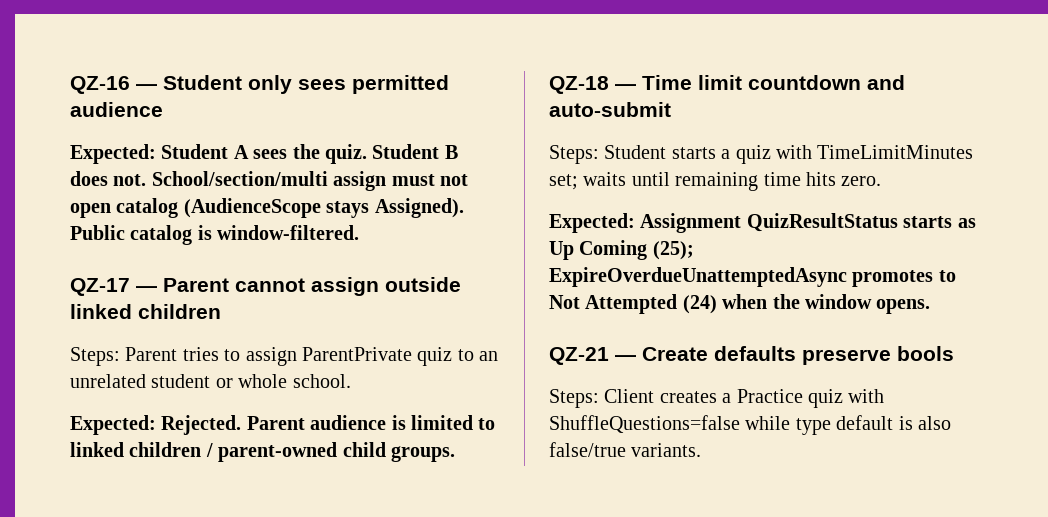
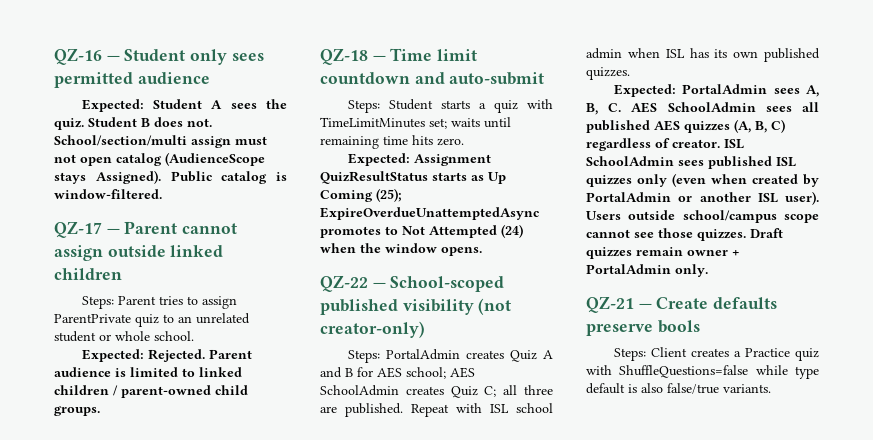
+ QZ-22 — School-scoped published visibility (not creator-only)
+ Steps: PortalAdmin creates Quiz A and B for AES school; AES SchoolAdmin creates Quiz C; all three are published. Repeat with ISL school admin when ISL has its own published quizzes.
+ Expected: PortalAdmin sees A, B, C. AES SchoolAdmin sees all published AES quizzes (A, B, C) regardless of creator. ISL SchoolAdmin sees published ISL quizzes only (even when created by PortalAdmin or another ISL user). Users outside school/campus scope cannot see those quizzes. Draft quizzes remain owner + PortalAdmin only.

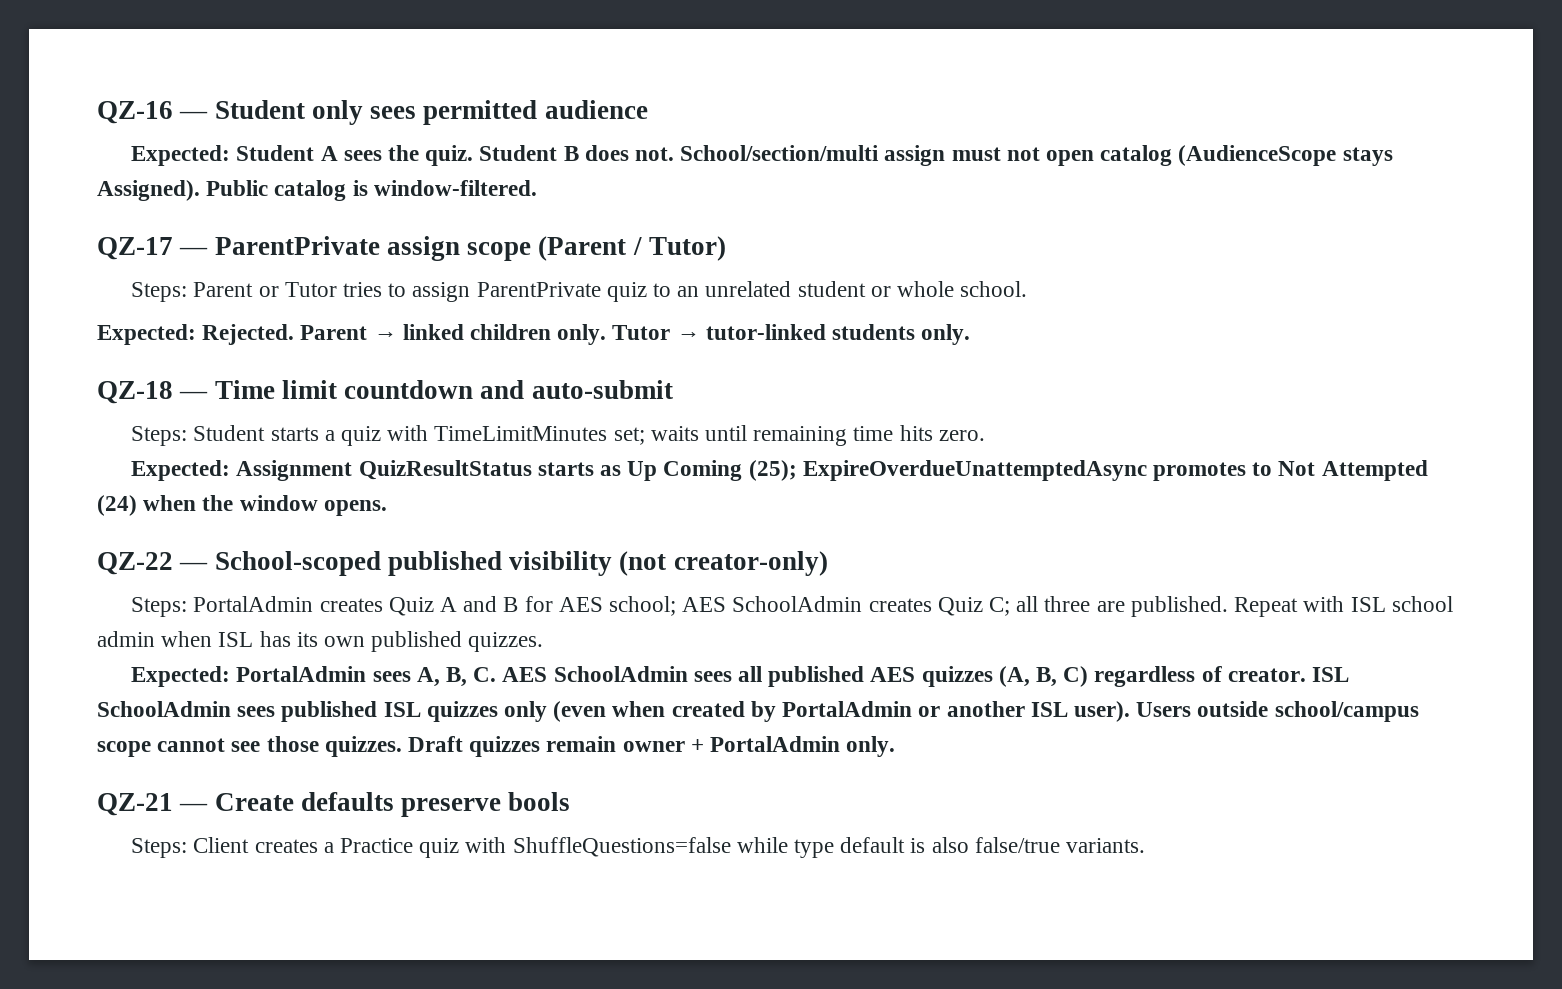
- QZ-17 — Parent cannot assign outside linked children
+ QZ-17 — ParentPrivate assign scope (Parent / Tutor)
- Steps: Parent tries to assign ParentPrivate quiz to an unrelated student or whole school.
+ Steps: Parent or Tutor tries to assign ParentPrivate quiz to an unrelated student or whole school.
- Parent audience is limited to linked children / parent-owned child groups.
+ Parent → linked children only. Tutor → tutor-linked students only.

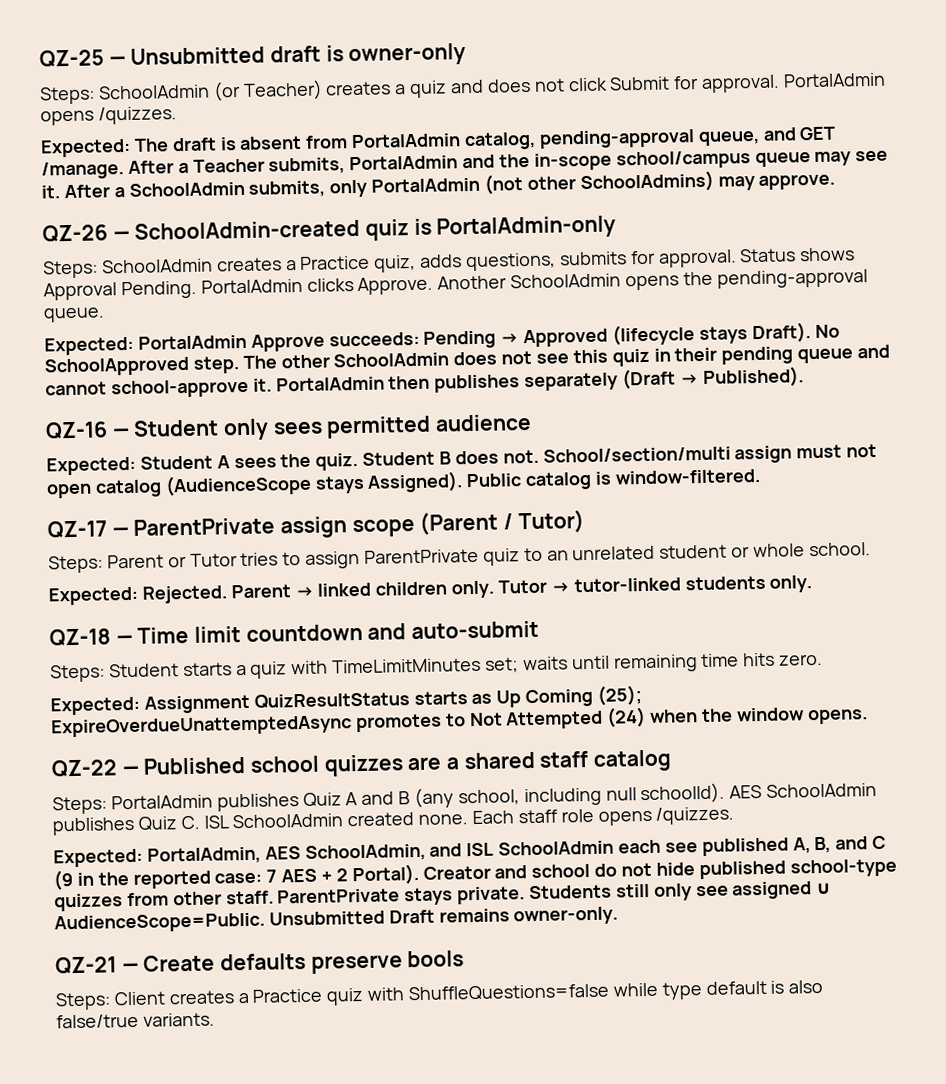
+ QZ-25 — Unsubmitted draft is owner-only
+ Steps: SchoolAdmin (or Teacher) creates a quiz and does not click Submit for approval. PortalAdmin opens /quizzes.
+ Expected: The draft is absent from PortalAdmin catalog, pending-approval queue, and GET /manage. After a Teacher submits, PortalAdmin and the in-scope school/campus queue may see it. After a SchoolAdmin submits, only PortalAdmin (not other SchoolAdmins) may approve.
+ QZ-26 — SchoolAdmin-created quiz is PortalAdmin-only
+ Steps: SchoolAdmin creates a Practice quiz, adds questions, submits for approval. Status shows Approval Pending. PortalAdmin clicks Approve. Another SchoolAdmin opens the pending-approval queue.
+ Expected: PortalAdmin Approve succeeds: Pending → Approved (lifecycle stays Draft). No SchoolApproved step. The other SchoolAdmin does not see this quiz in their pending queue and cannot school-approve it. PortalAdmin then publishes separately (Draft → Published).
- QZ-22 — School-scoped published visibility (not creator-only)
+ QZ-22 — Published school quizzes are a shared staff catalog
- Steps: PortalAdmin creates Quiz A and B for AES school; AES SchoolAdmin creates Quiz C; all three are published. Repeat with ISL school admin when ISL has its own published quizzes.
- Expected: PortalAdmin sees A, B, C. AES SchoolAdmin sees all published AES quizzes (A, B, C) regardless of creator. ISL SchoolAdmin sees published ISL quizzes only (even when created by PortalAdmin or another ISL user). Users outside school/campus scope cannot see those quizzes. Draft quizzes remain owner + PortalAdmin only.
+ Steps: PortalAdmin publishes Quiz A and B (any school, including null schoolId). AES SchoolAdmin publishes Quiz C. ISL SchoolAdmin created none. Each staff role opens /quizzes.
+ Expected: PortalAdmin, AES SchoolAdmin, and ISL SchoolAdmin each see published A, B, and C (9 in the reported case: 7 AES + 2 Portal). Creator and school do not hide published school-type quizzes from other staff. ParentPrivate stays private. Students still only see assigned ∪ AudienceScope=Public. Unsubmitted Draft remains owner-only.

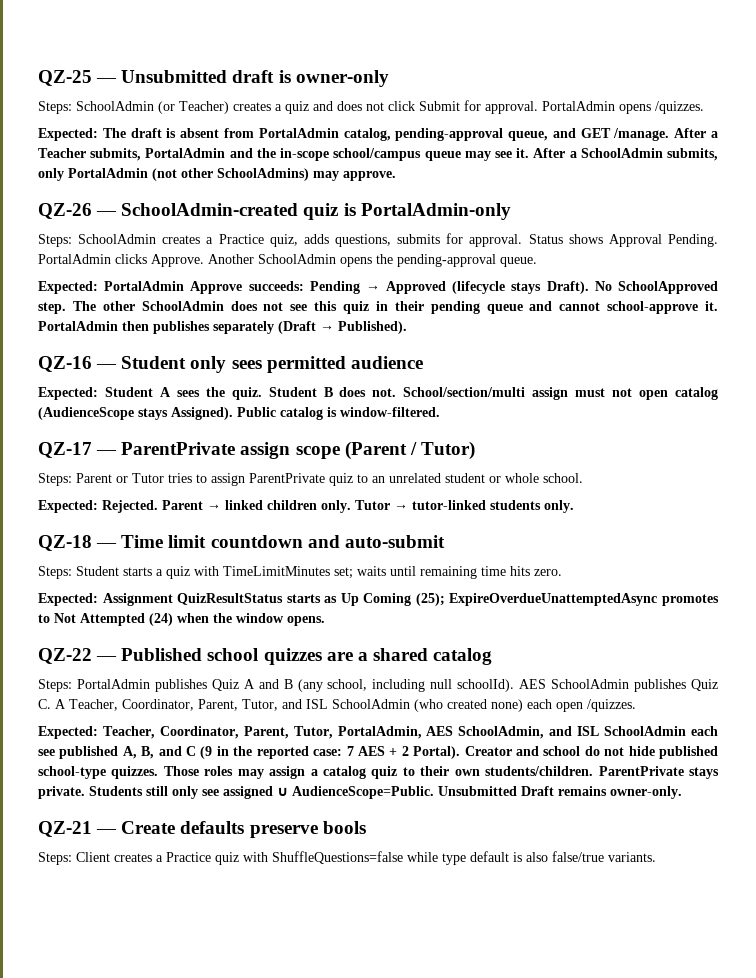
- QZ-22 — Published school quizzes are a shared staff catalog
+ QZ-22 — Published school quizzes are a shared catalog
- AES SchoolAdmin publishes Quiz C. ISL SchoolAdmin created none. Each staff role opens /quizzes.
- Expected: PortalAdmin, AES SchoolAdmin, and ISL SchoolAdmin each see published A, B, and C (9 in the reported case: 7 AES + 2 Portal).
+ AES SchoolAdmin publishes Quiz C. A Teacher, Coordinator, Parent, Tutor, and ISL SchoolAdmin (who created none) each open /quizzes.
+ Expected: Teacher, Coordinator, Parent, Tutor, PortalAdmin, AES SchoolAdmin, and ISL SchoolAdmin each see published A, B, and C (9 in the reported case: 7 AES + 2 Portal).
- Creator and school do not hide published school-type quizzes from other staff.
+ Creator and school do not hide published school-type quizzes. Those roles may assign a catalog quiz to their own students/children.

